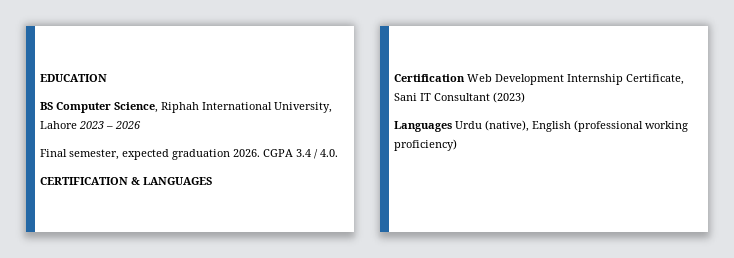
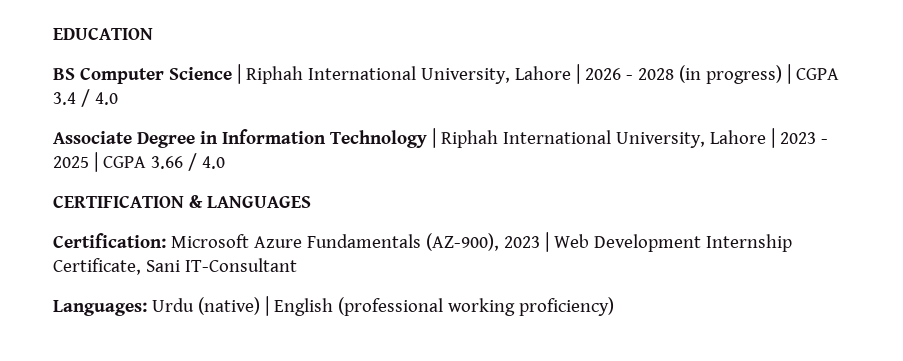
- BS Computer Science, Riphah International University, Lahore 2023 – 2026
- Final semester, expected graduation 2026. CGPA 3.4 / 4.0.
+ BS Computer Science | Riphah International University, Lahore | 2026 - 2028 (in progress) | CGPA 3.4 / 4.0
+ Associate Degree in Information Technology | Riphah International University, Lahore | 2023 - 2025 | CGPA 3.66 / 4.0
  CERTIFICATION & LANGUAGES
- Certification Web Development Internship Certificate, Sani IT Consultant (2023)
- Languages Urdu (native), English (professional working proficiency)
+ Certification: Microsoft Azure Fundamentals (AZ-900), 2023 | Web Development Internship Certificate, Sani IT-Consultant
+ Languages: Urdu (native) | English (professional working proficiency)

